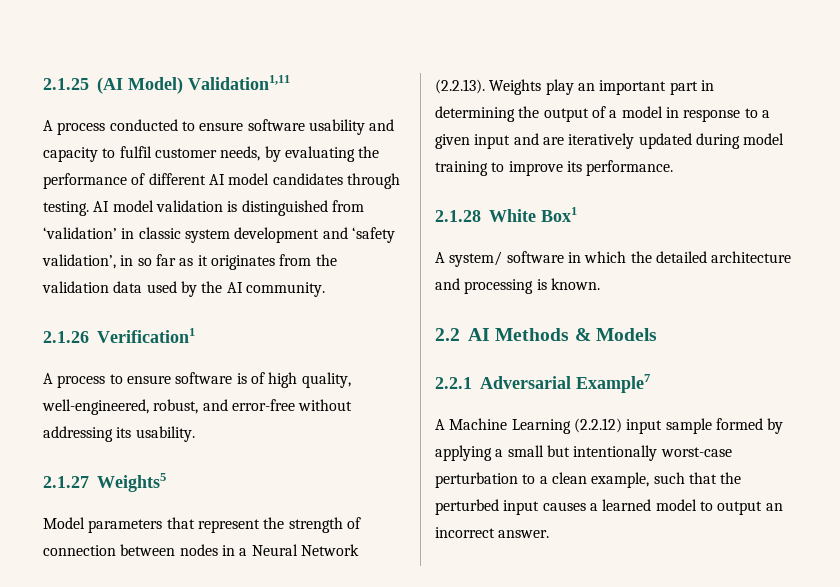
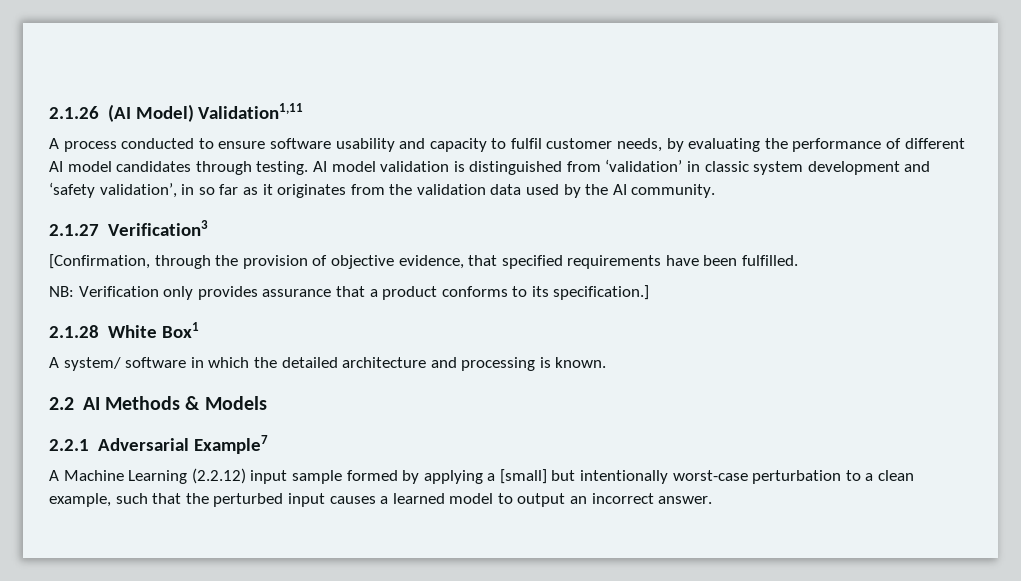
- 2.1.25 (AI Model) Validation1,11
+ 2.1.26 (AI Model) Validation1,11
- 2.1.26 Verification1
- A process to ensure software is of high quality, well-engineered, robust, and error-free without addressing its usability.
- 2.1.27 Weights5
- Model parameters that represent the strength of connection between nodes in a Neural Network (2.2.13). Weights play an important part in determining the output of a model in response to a given input and are iteratively updated during model training to improve its performance.
+ 2.1.27 Verification3
+ [Confirmation, through the provision of objective evidence, that specified requirements have been fulfilled.
+ NB: Verification only provides assurance that a product conforms to its specification.]
- A Machine Learning (2.2.12) input sample formed by applying a small but intentionally worst-case perturbation to a clean example, such that the perturbed input causes a learned model to output an incorrect answer.
+ A Machine Learning (2.2.12) input sample formed by applying a [small] but intentionally worst-case perturbation to a clean example, such that the perturbed input causes a learned model to output an incorrect answer.

